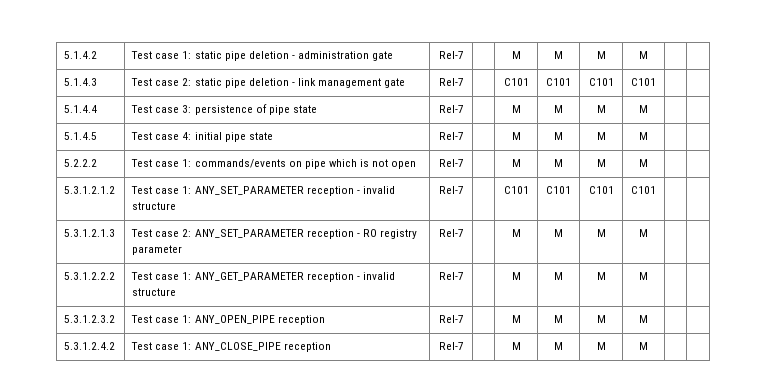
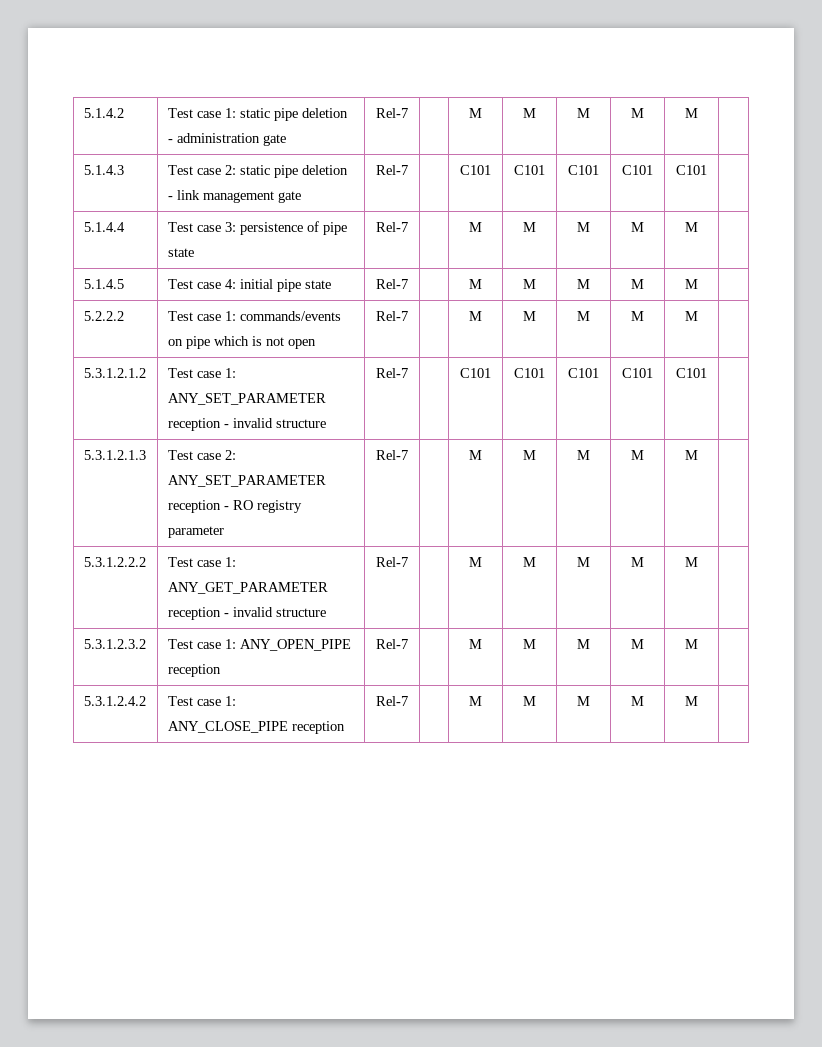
- 5.1.4.2 | Test case 1: static pipe deletion - administration gate | Rel-7 | | M | M | M | M | |
+ 5.1.4.2 | Test case 1: static pipe deletion - administration gate | Rel-7 | | M | M | M | M | M |
- 5.1.4.3 | Test case 2: static pipe deletion - link management gate | Rel-7 | | C101 | C101 | C101 | C101 | |
+ 5.1.4.3 | Test case 2: static pipe deletion - link management gate | Rel-7 | | C101 | C101 | C101 | C101 | C101 |
- 5.1.4.4 | Test case 3: persistence of pipe state | Rel-7 | | M | M | M | M | |
+ 5.1.4.4 | Test case 3: persistence of pipe state | Rel-7 | | M | M | M | M | M |
- 5.1.4.5 | Test case 4: initial pipe state | Rel-7 | | M | M | M | M | |
+ 5.1.4.5 | Test case 4: initial pipe state | Rel-7 | | M | M | M | M | M |
- 5.2.2.2 | Test case 1: commands/events on pipe which is not open | Rel-7 | | M | M | M | M | |
+ 5.2.2.2 | Test case 1: commands/events on pipe which is not open | Rel-7 | | M | M | M | M | M |
- 5.3.1.2.1.2 | Test case 1: ANY_SET_PARAMETER reception - invalid structure | Rel-7 | | C101 | C101 | C101 | C101 | |
+ 5.3.1.2.1.2 | Test case 1: ANY_SET_PARAMETER reception - invalid structure | Rel-7 | | C101 | C101 | C101 | C101 | C101 |
- 5.3.1.2.1.3 | Test case 2: ANY_SET_PARAMETER reception - RO registry parameter | Rel-7 | | M | M | M | M | |
+ 5.3.1.2.1.3 | Test case 2: ANY_SET_PARAMETER reception - RO registry parameter | Rel-7 | | M | M | M | M | M |
- 5.3.1.2.2.2 | Test case 1: ANY_GET_PARAMETER reception - invalid structure | Rel-7 | | M | M | M | M | |
+ 5.3.1.2.2.2 | Test case 1: ANY_GET_PARAMETER reception - invalid structure | Rel-7 | | M | M | M | M | M |
- 5.3.1.2.3.2 | Test case 1: ANY_OPEN_PIPE reception | Rel-7 | | M | M | M | M | |
+ 5.3.1.2.3.2 | Test case 1: ANY_OPEN_PIPE reception | Rel-7 | | M | M | M | M | M |
- 5.3.1.2.4.2 | Test case 1: ANY_CLOSE_PIPE reception | Rel-7 | | M | M | M | M | |
+ 5.3.1.2.4.2 | Test case 1: ANY_CLOSE_PIPE reception | Rel-7 | | M | M | M | M | M |

